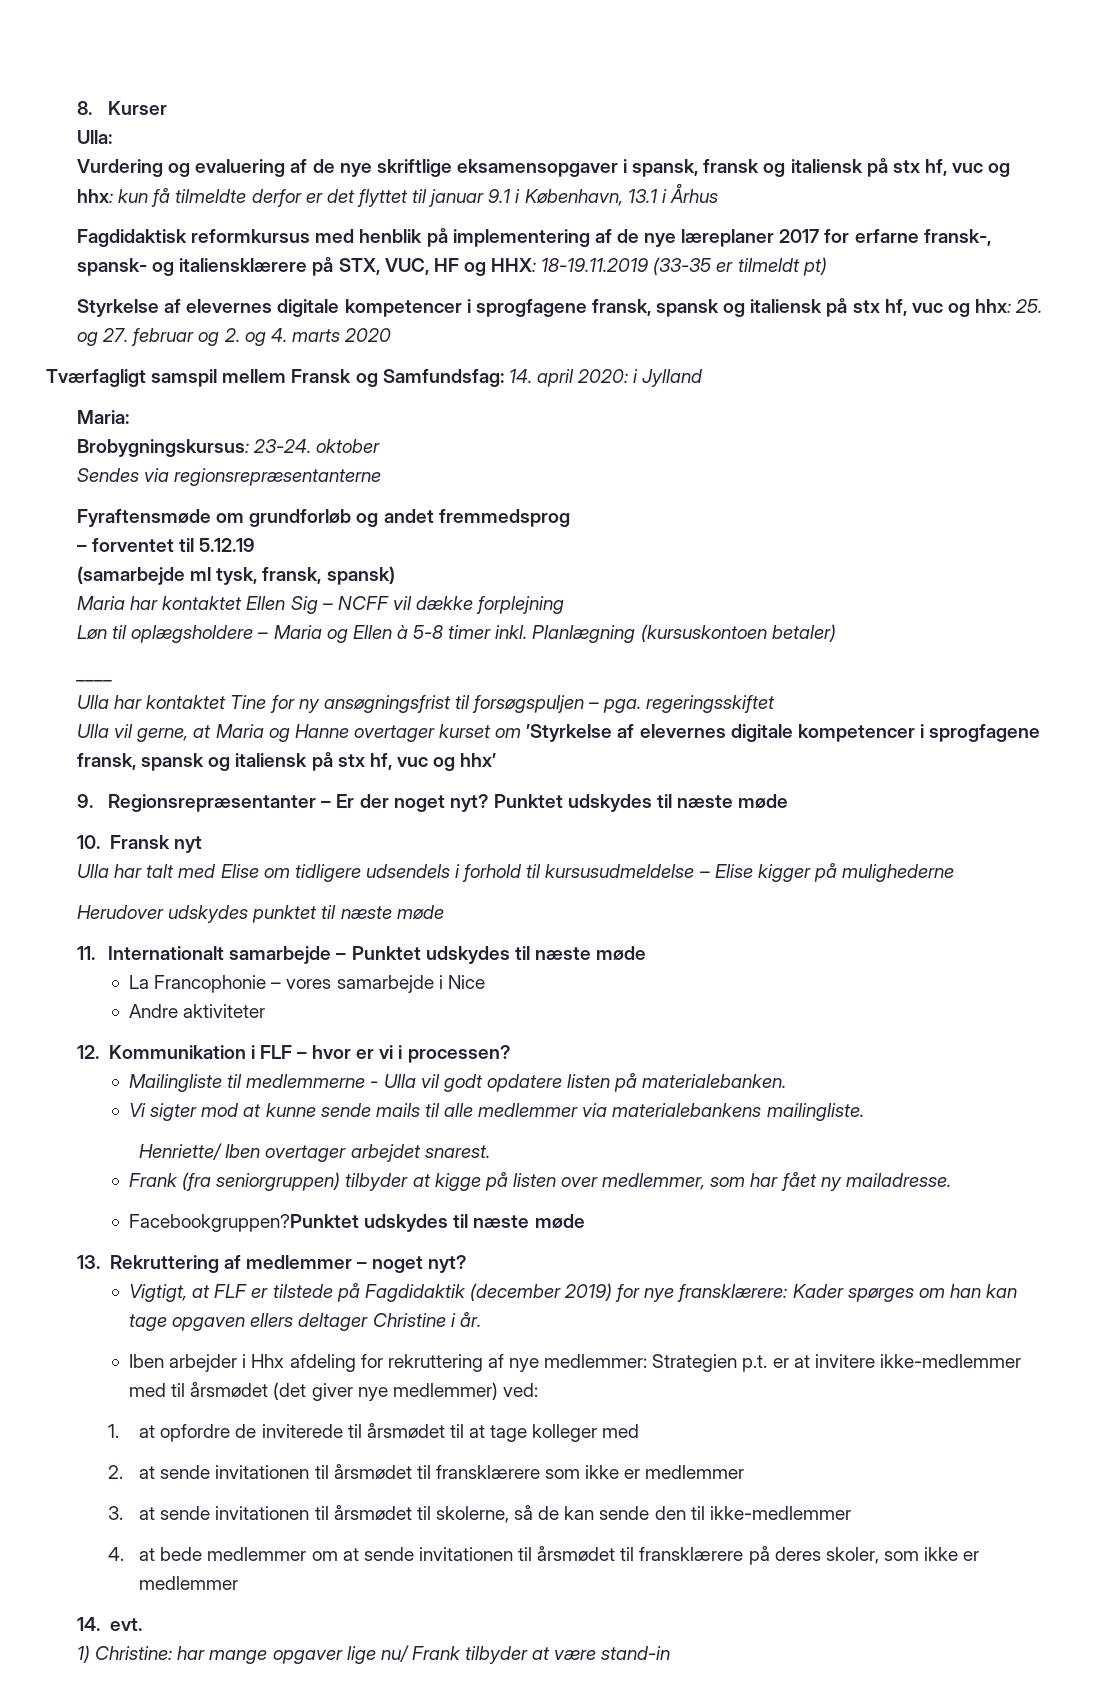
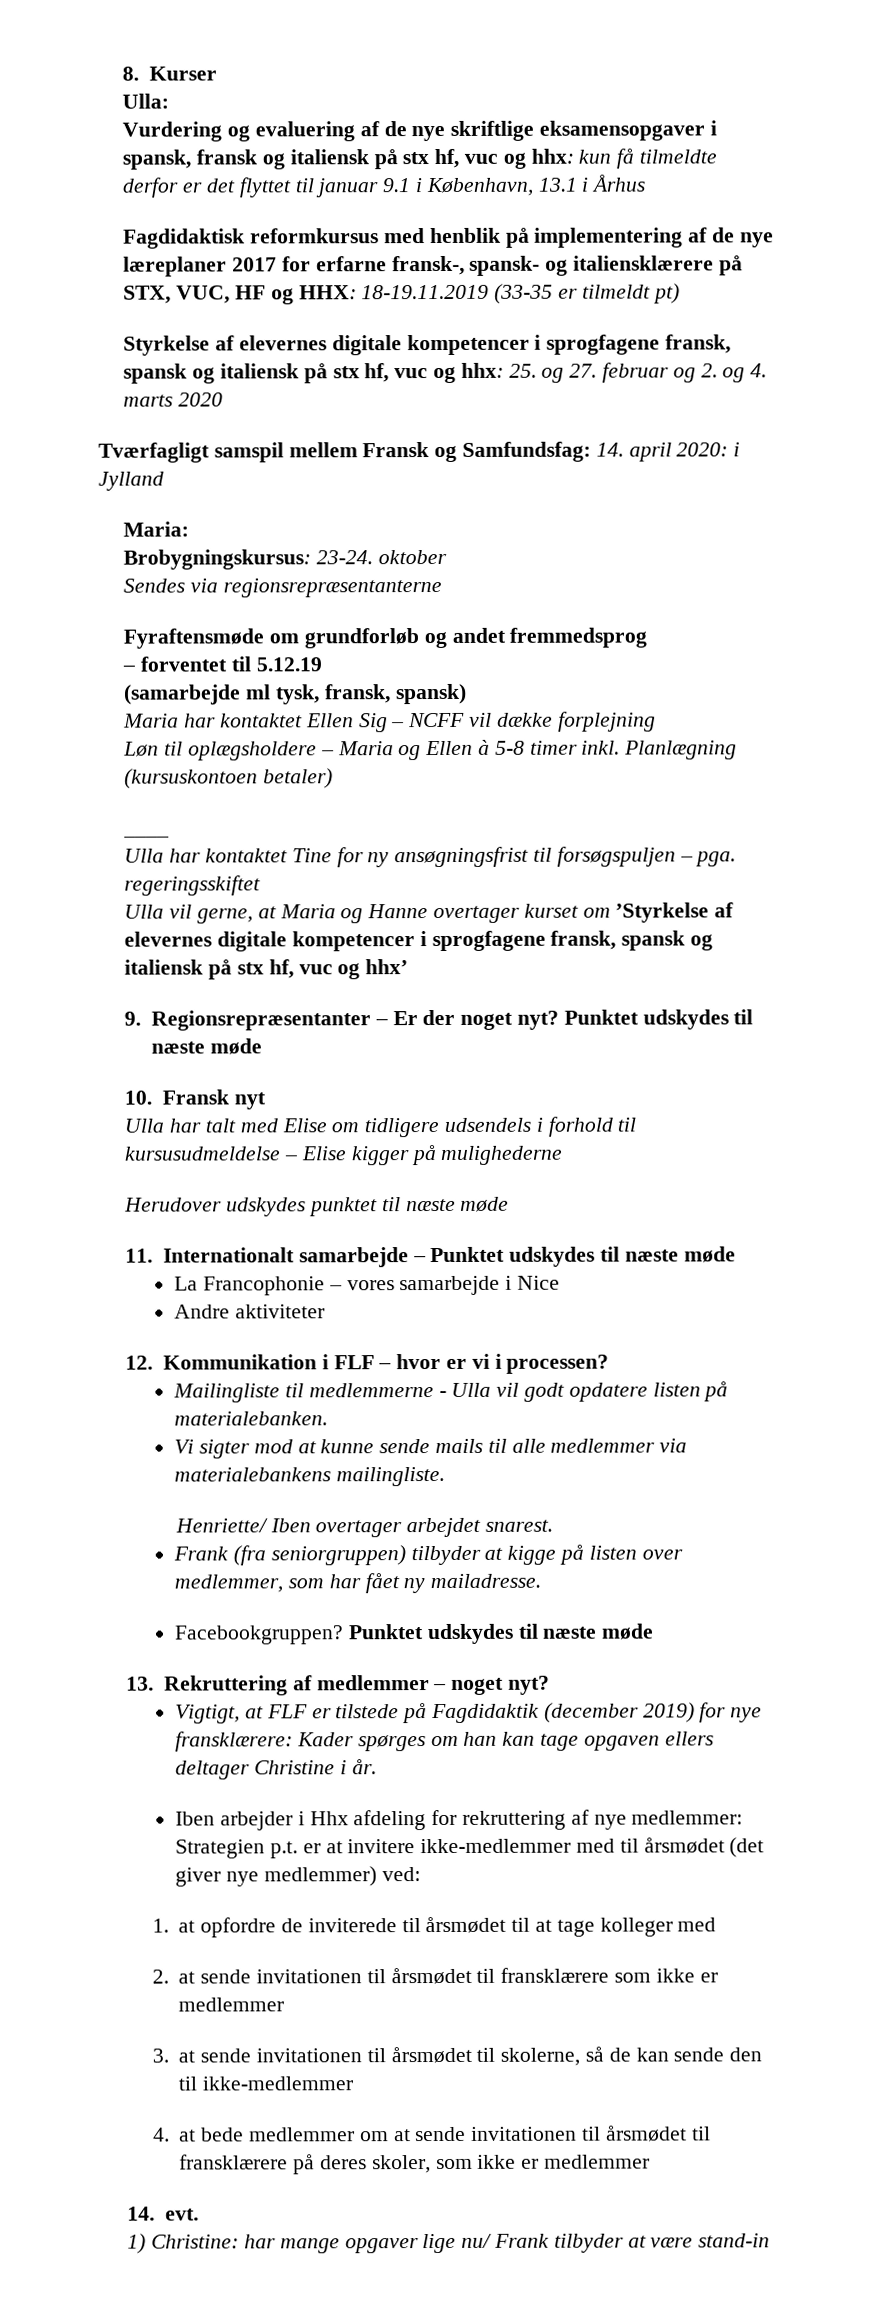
- Facebookgruppen?Punktet udskydes til næste møde
+ Facebookgruppen? Punktet udskydes til næste møde

